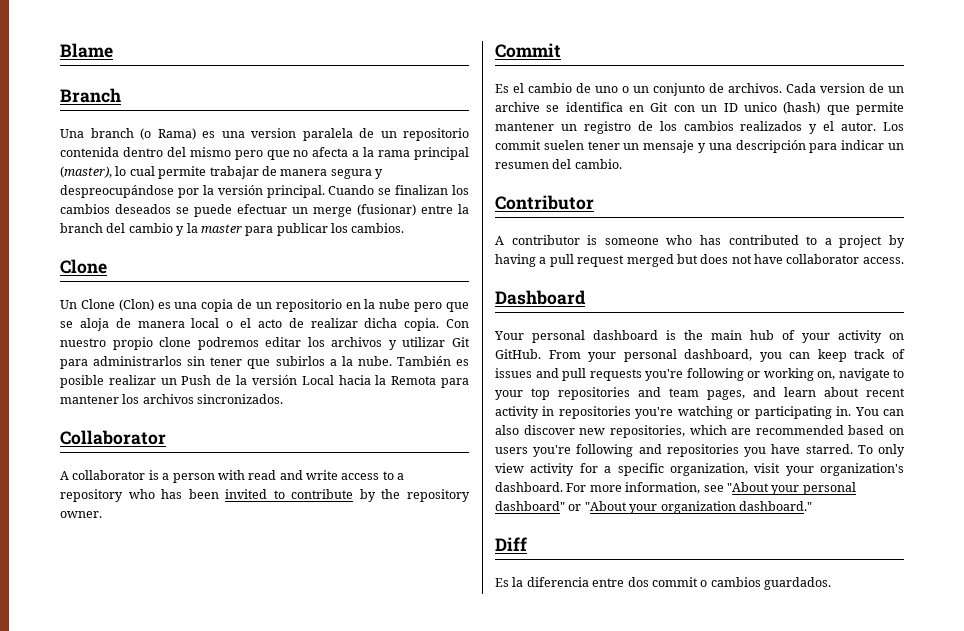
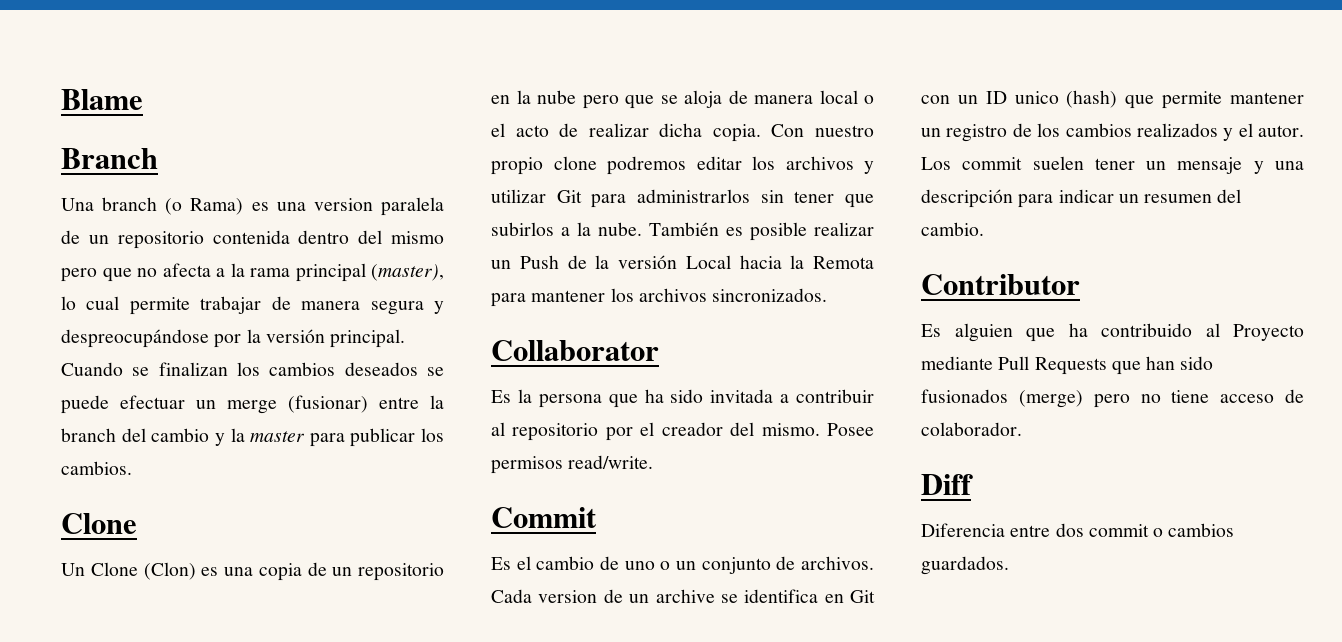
- A collaborator is a person with read and write access to a repository who has been invited to contribute by the repository owner.
+ Es la persona que ha sido invitada a contribuir al repositorio por el creador del mismo. Posee permisos read/write.
- A contributor is someone who has contributed to a project by having a pull request merged but does not have collaborator access.
- Dashboard
- Your personal dashboard is the main hub of your activity on GitHub. From your personal dashboard, you can keep track of issues and pull requests you're following or working on, navigate to your top repositories and team pages, and learn about recent activity in repositories you're watching or participating in. You can also discover new repositories, which are recommended based on users you're following and repositories you have starred. To only view activity for a specific organization, visit your organization's dashboard. For more information, see "About your personal dashboard" or "About your organization dashboard."
+ Es alguien que ha contribuido al Proyecto mediante Pull Requests que han sido fusionados (merge) pero no tiene acceso de colaborador.
  Diff
- Es la diferencia entre dos commit o cambios guardados.
+ Diferencia entre dos commit o cambios guardados.

